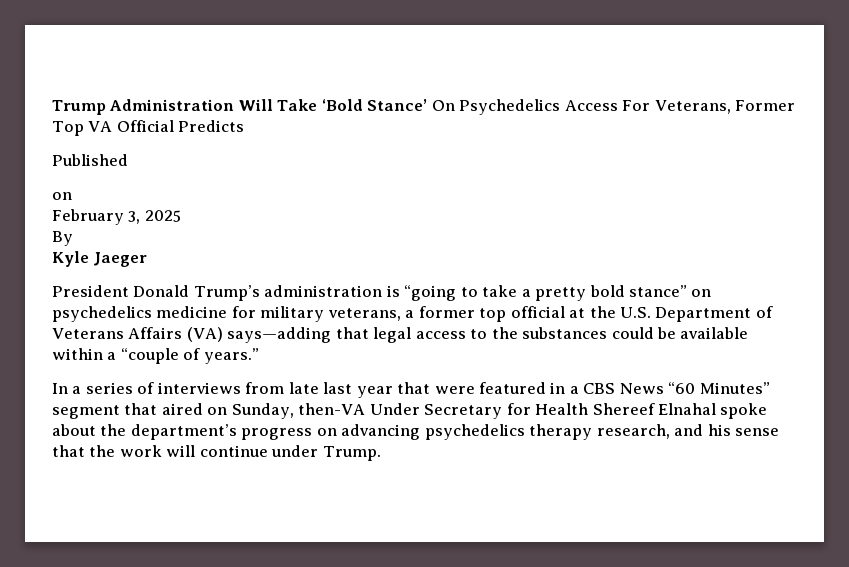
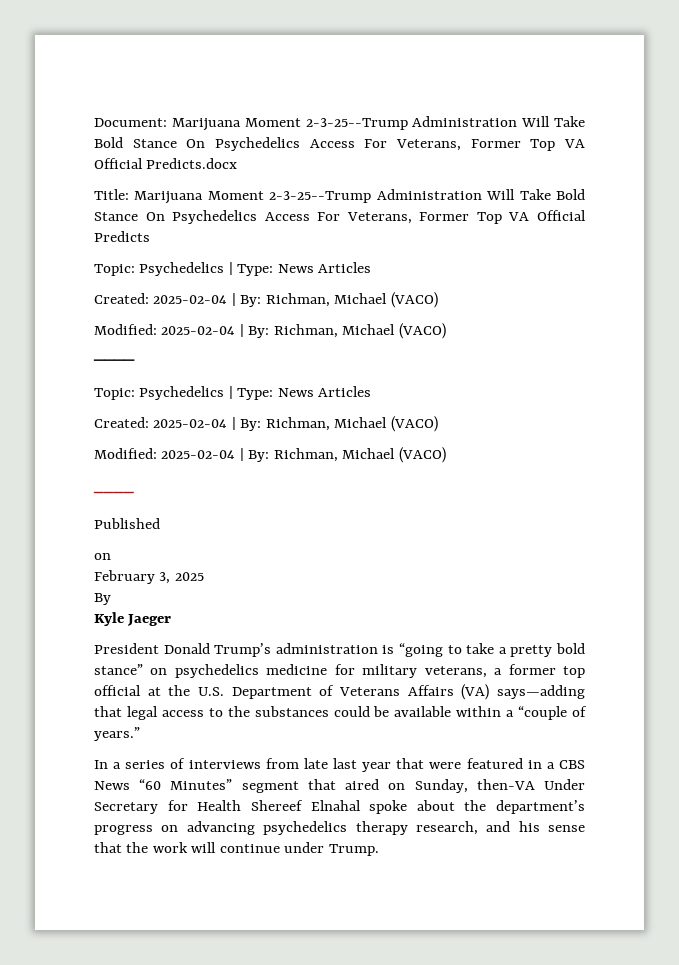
- Trump Administration Will Take ‘Bold Stance’ On Psychedelics Access For Veterans, Former Top VA Official Predicts
+ Document: Marijuana Moment 2-3-25--Trump Administration Will Take Bold Stance On Psychedelics Access For Veterans, Former Top VA Official Predicts.docx
+ Title: Marijuana Moment 2-3-25--Trump Administration Will Take Bold Stance On Psychedelics Access For Veterans, Former Top VA Official Predicts
+ Topic: Psychedelics | Type: News Articles
+ Created: 2025-02-04 | By: Richman, Michael (VACO)
+ Modified: 2025-02-04 | By: Richman, Michael (VACO)
+ ────
+ Topic: Psychedelics | Type: News Articles
+ Created: 2025-02-04 | By: Richman, Michael (VACO)
+ Modified: 2025-02-04 | By: Richman, Michael (VACO)
+ ────

